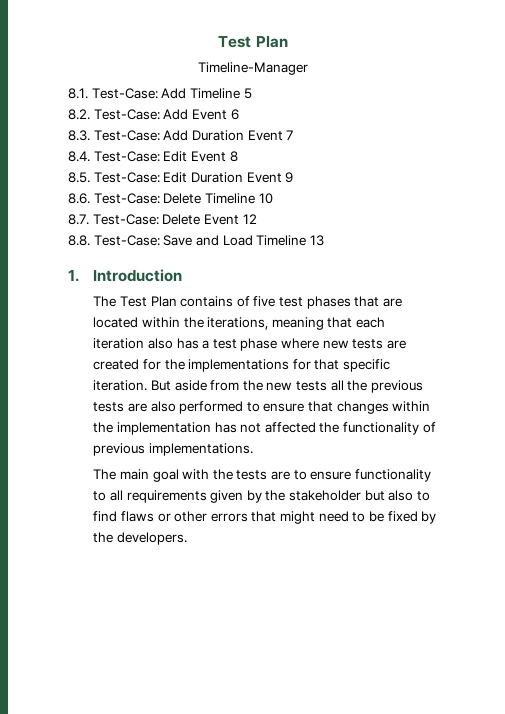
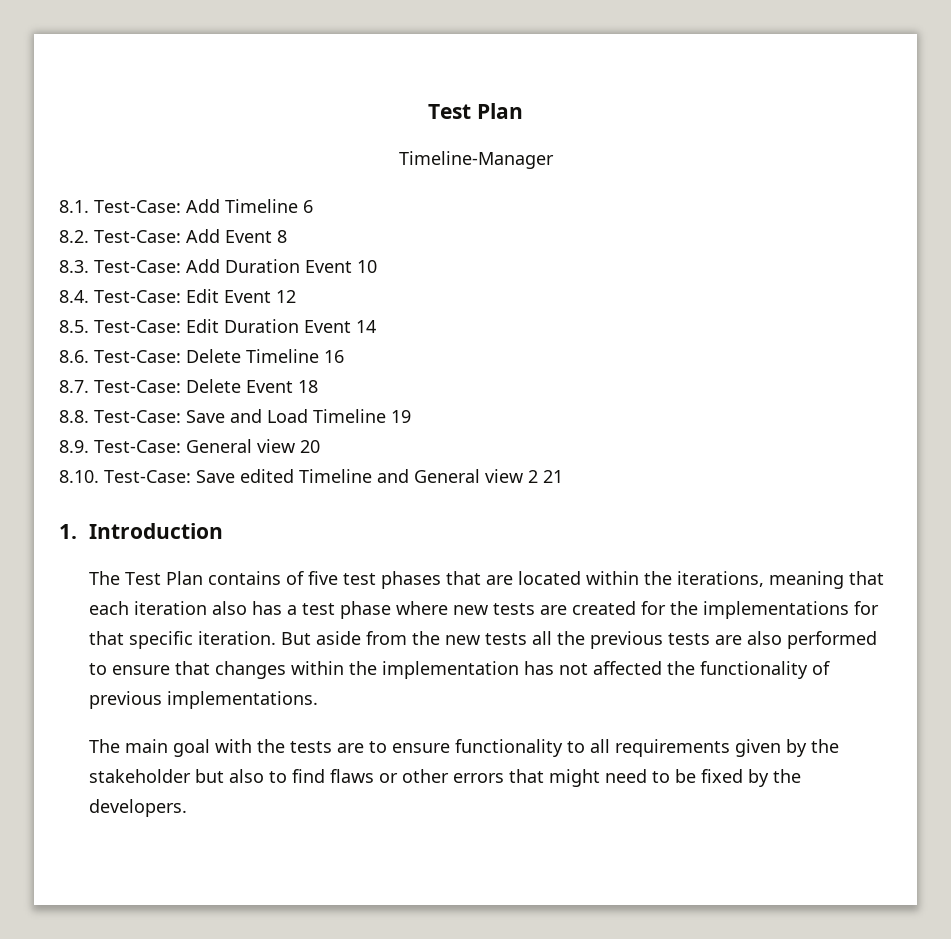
- 8.1. Test-Case: Add Timeline 5
+ 8.1. Test-Case: Add Timeline 6
- 8.2. Test-Case: Add Event 6
+ 8.2. Test-Case: Add Event 8
- 8.3. Test-Case: Add Duration Event 7
+ 8.3. Test-Case: Add Duration Event 10
- 8.4. Test-Case: Edit Event 8
+ 8.4. Test-Case: Edit Event 12
- 8.5. Test-Case: Edit Duration Event 9
+ 8.5. Test-Case: Edit Duration Event 14
- 8.6. Test-Case: Delete Timeline 10
+ 8.6. Test-Case: Delete Timeline 16
- 8.7. Test-Case: Delete Event 12
+ 8.7. Test-Case: Delete Event 18
- 8.8. Test-Case: Save and Load Timeline 13
+ 8.8. Test-Case: Save and Load Timeline 19
+ 8.9. Test-Case: General view 20
+ 8.10. Test-Case: Save edited Timeline and General view 2 21

